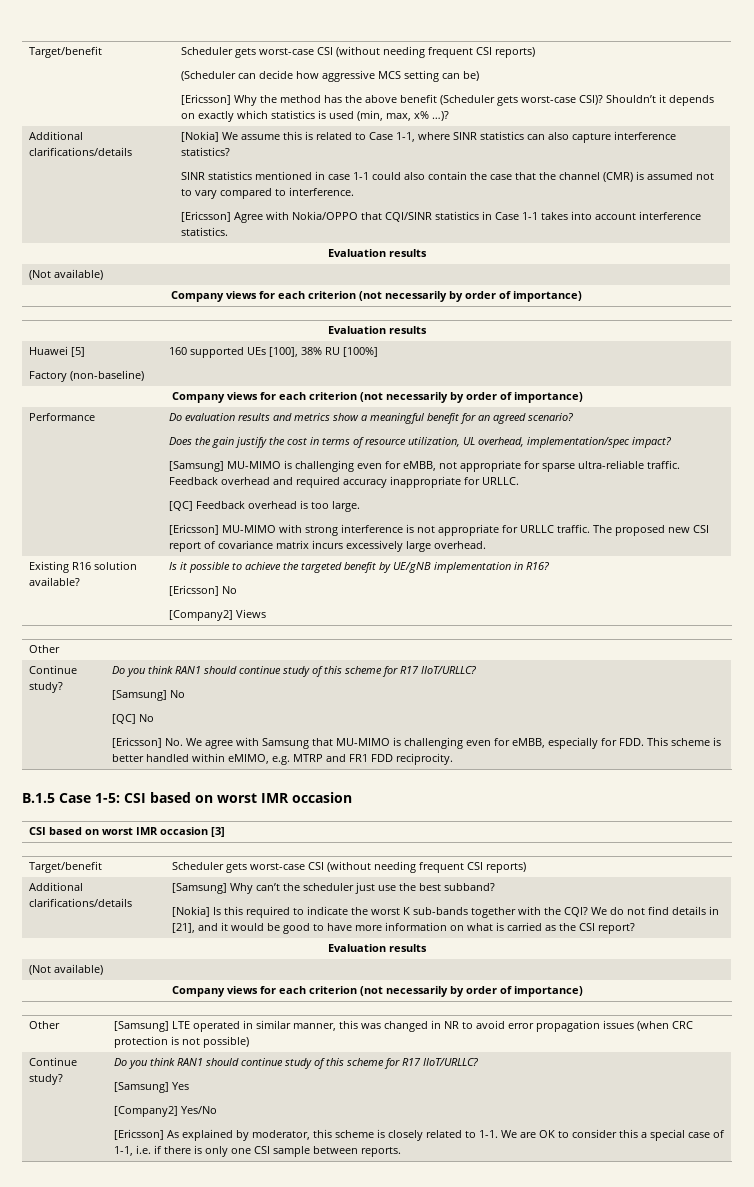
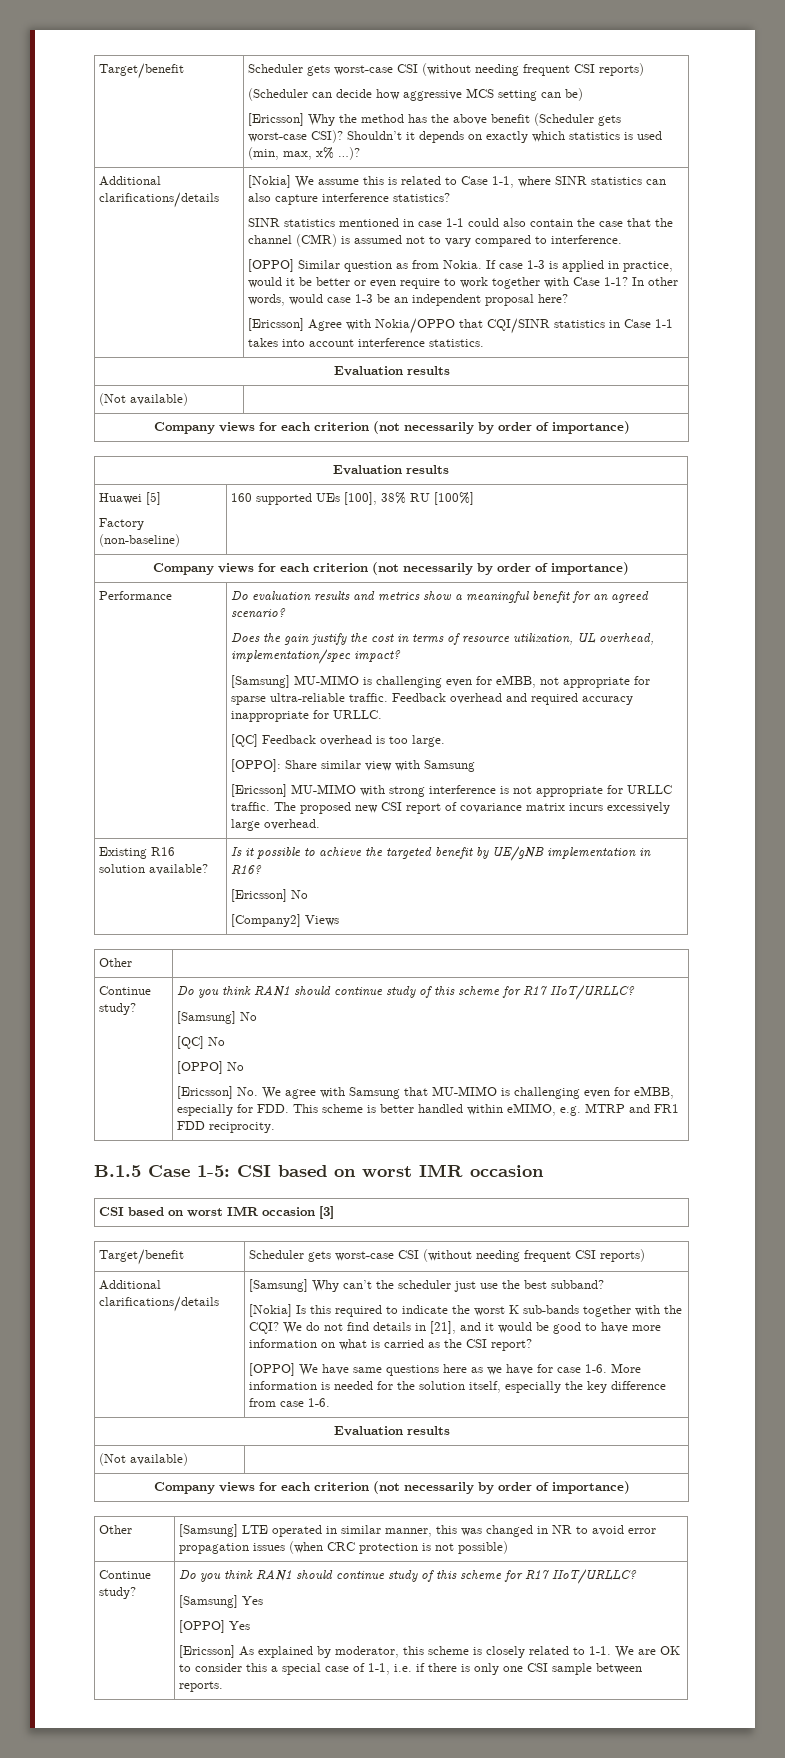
+ [OPPO] Similar question as from Nokia. If case 1-3 is applied in practice, would it be better or even require to work together with Case 1-1? In other words, would case 1-3 be an independent proposal here?
+ [OPPO]: Share similar view with Samsung
+ [OPPO] No
+ [OPPO] We have same questions here as we have for case 1-6. More information is needed for the solution itself, especially the key difference from case 1-6.
- [Company2] Yes/No
+ [OPPO] Yes

